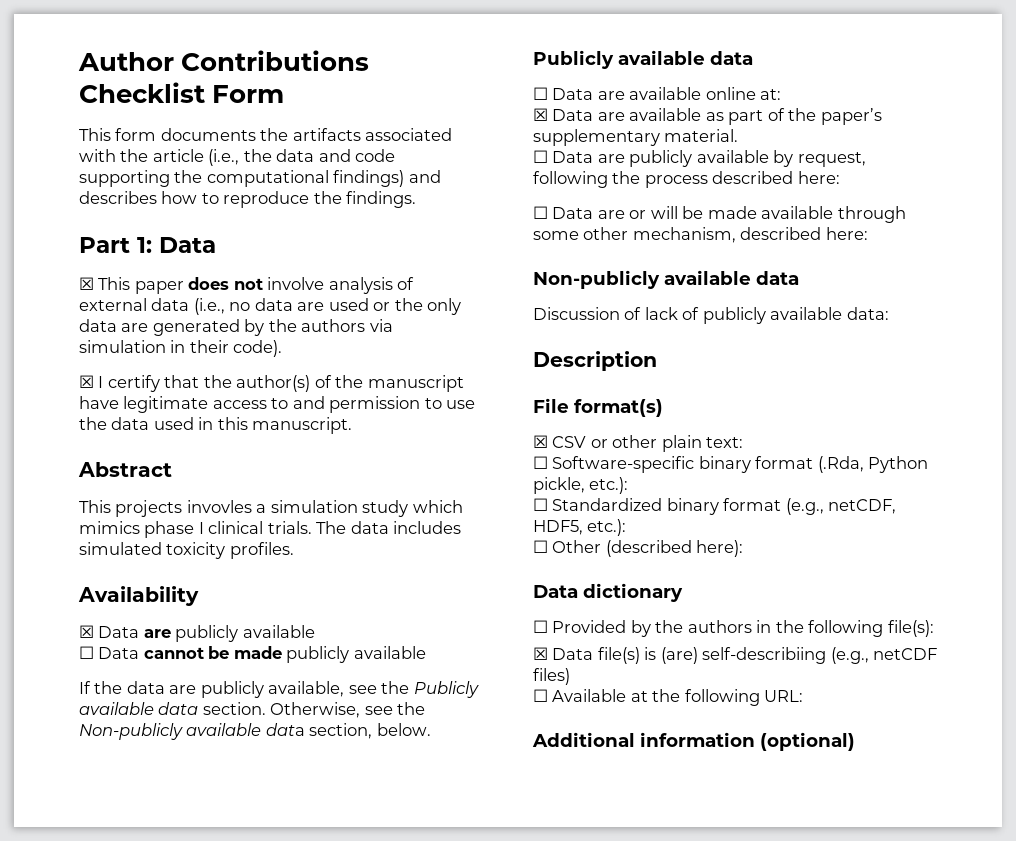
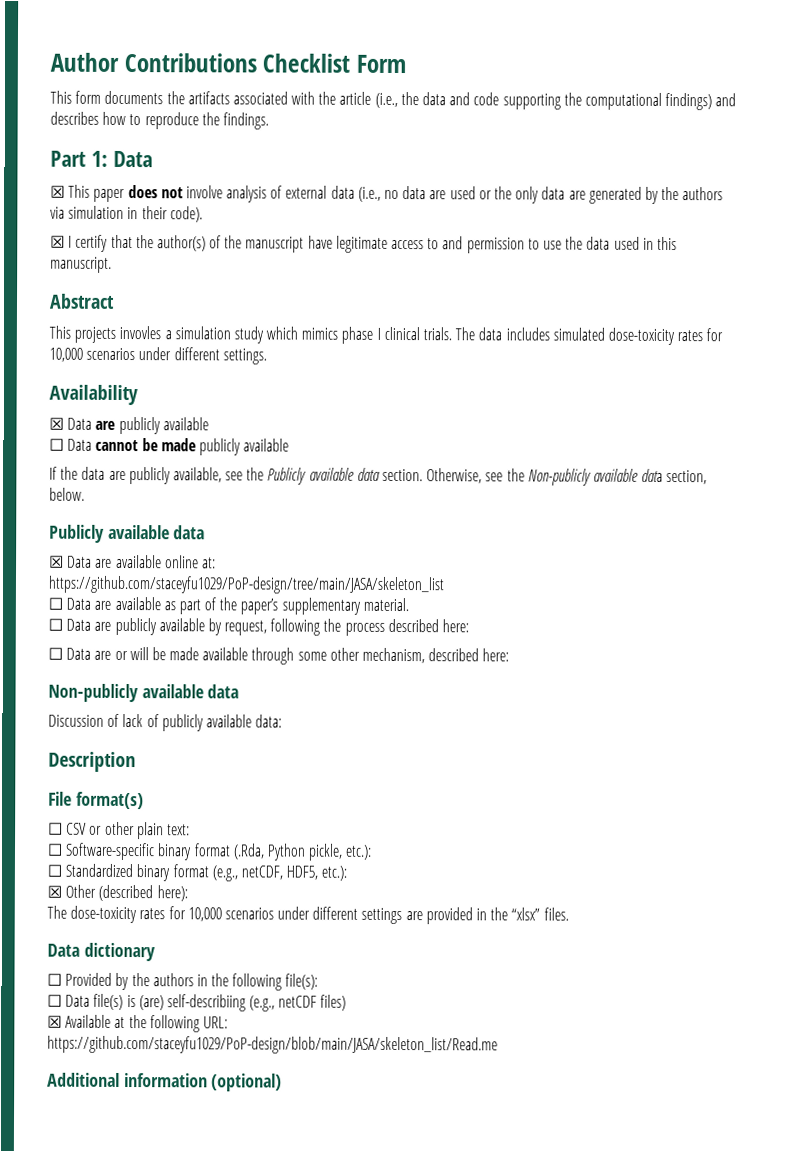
- The data includes simulated toxicity profiles.
+ The data includes simulated dose-toxicity rates for 10,000 scenarios under different settings.
- ☐ Data are available online at:
+ ☒ Data are available online at:
- ☒ Data are available as part of the paper’s supplementary material.
+ https://github.com/staceyfu1029/PoP-design/tree/main/JASA/skeleton_list
+ ☐ Data are available as part of the paper’s supplementary material.
- ☒ CSV or other plain text:
+ ☐ CSV or other plain text:
- ☐ Other (described here):
+ ☒ Other (described here):
+ The dose-toxicity rates for 10,000 scenarios under different settings are provided in the “xlsx” files.
- ☒ Data file(s) is (are) self-describiing (e.g., netCDF files)
+ ☐ Data file(s) is (are) self-describiing (e.g., netCDF files)
- ☐ Available at the following URL:
+ ☒ Available at the following URL:
+ https://github.com/staceyfu1029/PoP-design/blob/main/JASA/skeleton_list/Read.me

